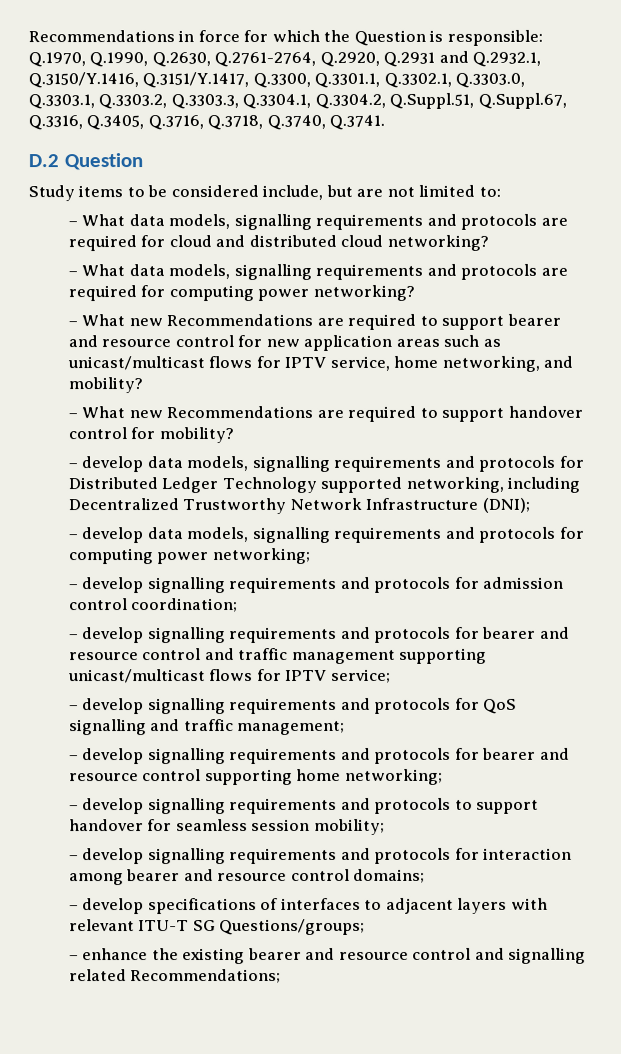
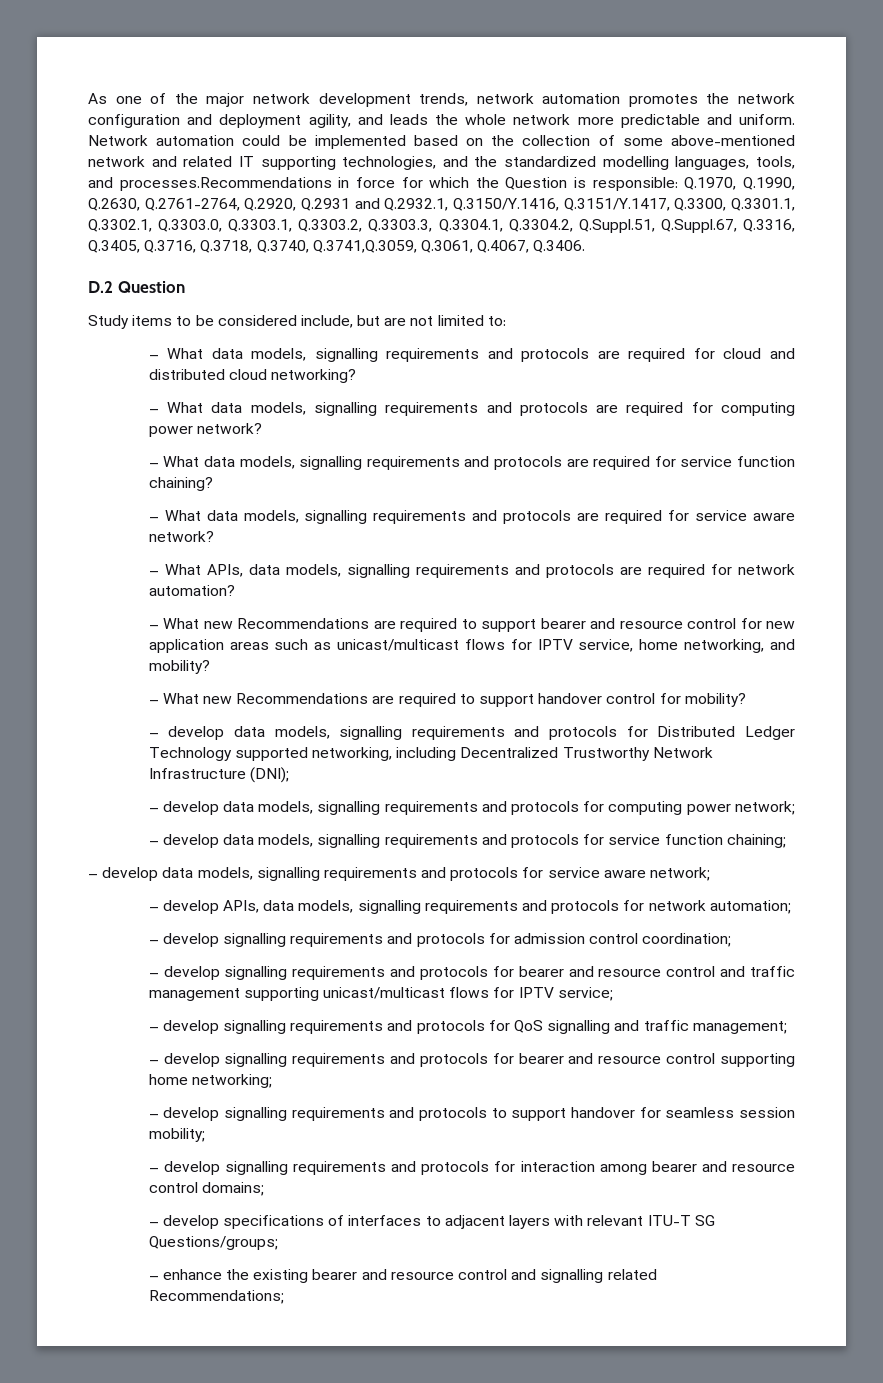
- Recommendations in force for which the Question is responsible: Q.1970, Q.1990, Q.2630, Q.2761-2764, Q.2920, Q.2931 and Q.2932.1, Q.3150/Y.1416, Q.3151/Y.1417, Q.3300, Q.3301.1, Q.3302.1, Q.3303.0, Q.3303.1, Q.3303.2, Q.3303.3, Q.3304.1, Q.3304.2, Q.Suppl.51, Q.Suppl.67, Q.3316, Q.3405, Q.3716, Q.3718, Q.3740, Q.3741.
+ As one of the major network development trends, network automation promotes the network configuration and deployment agility, and leads the whole network more predictable and uniform. Network automation could be implemented based on the collection of some above-mentioned network and related IT supporting technologies, and the standardized modelling languages, tools, and processes.Recommendations in force for which the Question is responsible: Q.1970, Q.1990, Q.2630, Q.2761-2764, Q.2920, Q.2931 and Q.2932.1, Q.3150/Y.1416, Q.3151/Y.1417, Q.3300, Q.3301.1, Q.3302.1, Q.3303.0, Q.3303.1, Q.3303.2, Q.3303.3, Q.3304.1, Q.3304.2, Q.Suppl.51, Q.Suppl.67, Q.3316, Q.3405, Q.3716, Q.3718, Q.3740, Q.3741,Q.3059, Q.3061, Q.4067, Q.3406.
- – What data models, signalling requirements and protocols are required for computing power networking?
+ – What data models, signalling requirements and protocols are required for computing power network?
+ – What data models, signalling requirements and protocols are required for service function chaining?
+ – What data models, signalling requirements and protocols are required for service aware network?
+ – What APIs, data models, signalling requirements and protocols are required for network automation?
- – develop data models, signalling requirements and protocols for computing power networking;
+ – develop data models, signalling requirements and protocols for computing power network;
+ – develop data models, signalling requirements and protocols for service function chaining;
+ – develop data models, signalling requirements and protocols for service aware network;
+ – develop APIs, data models, signalling requirements and protocols for network automation;

